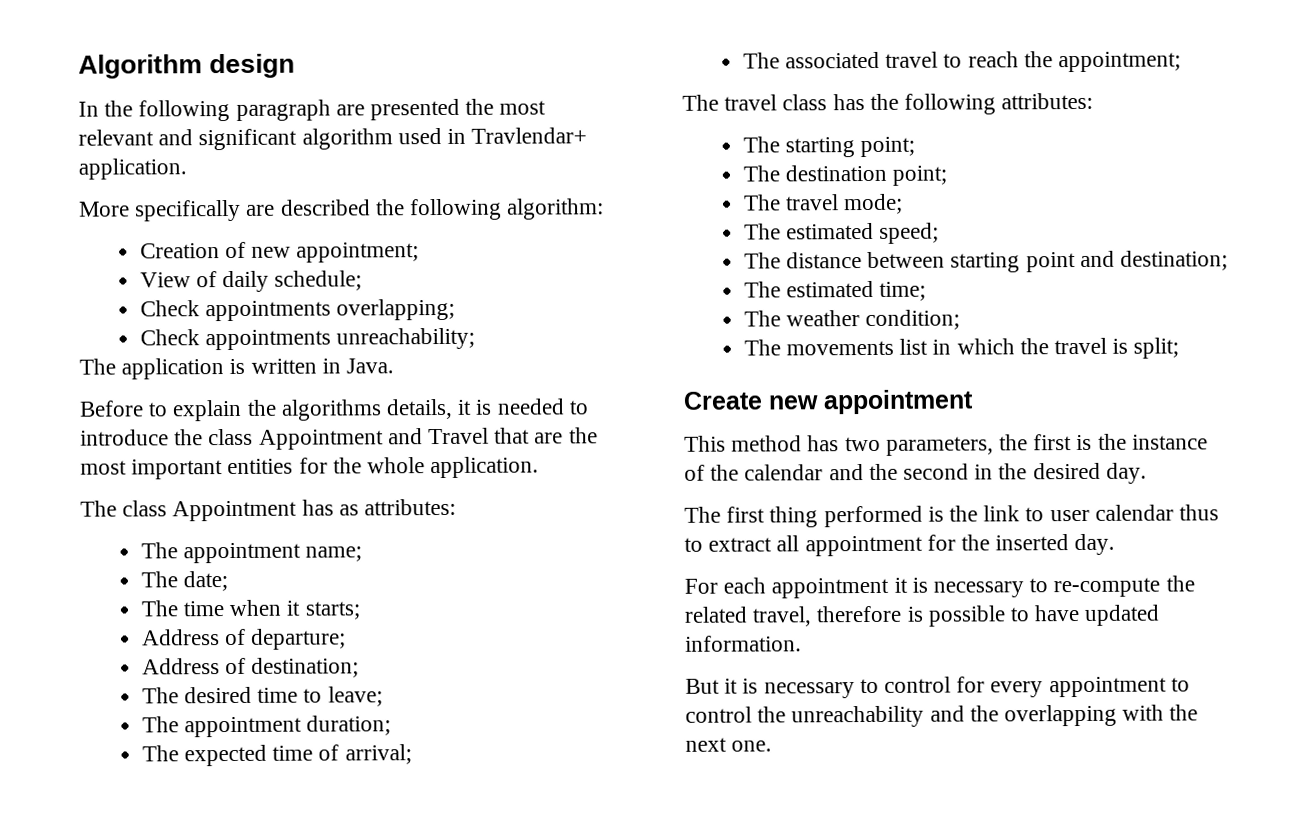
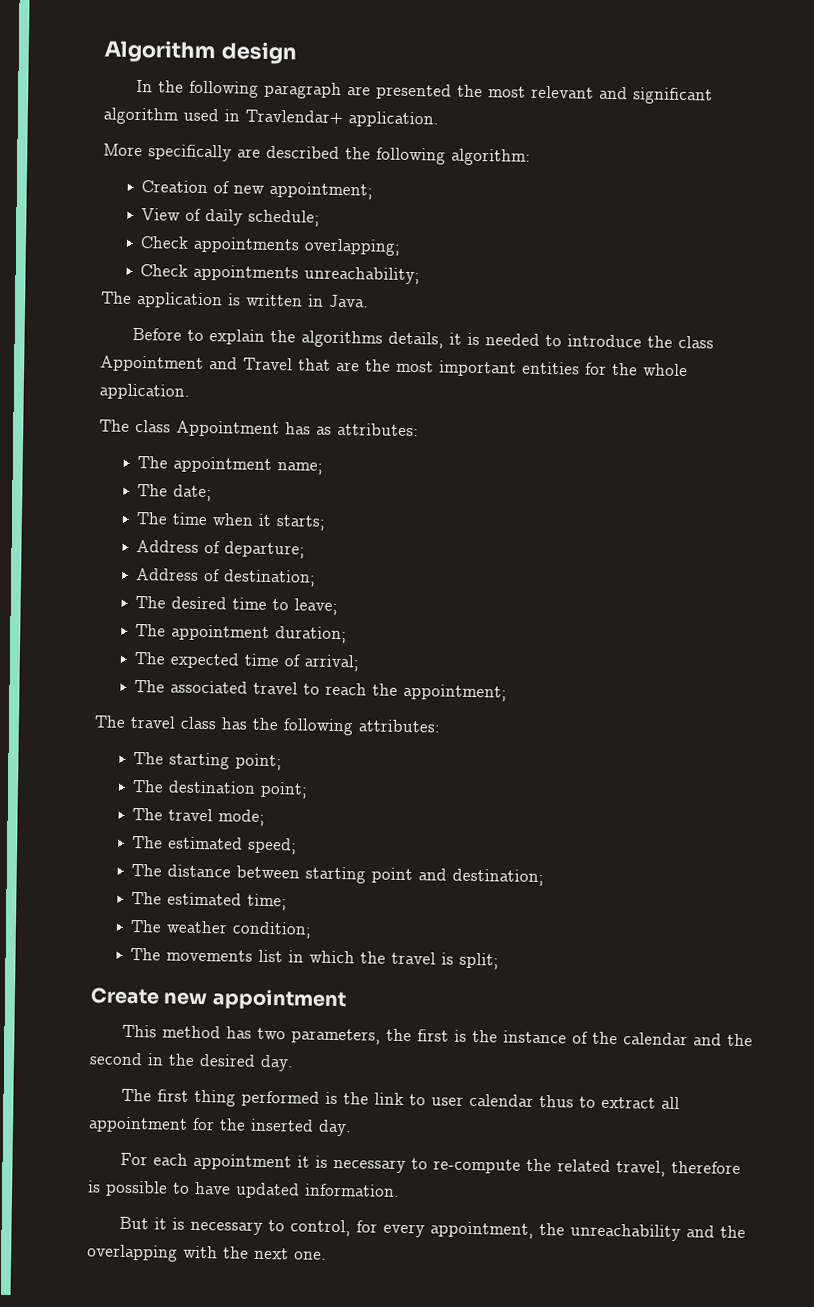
- But it is necessary to control for every appointment to control the unreachability and the overlapping with the next one.
+ But it is necessary to control, for every appointment, the unreachability and the overlapping with the next one.

